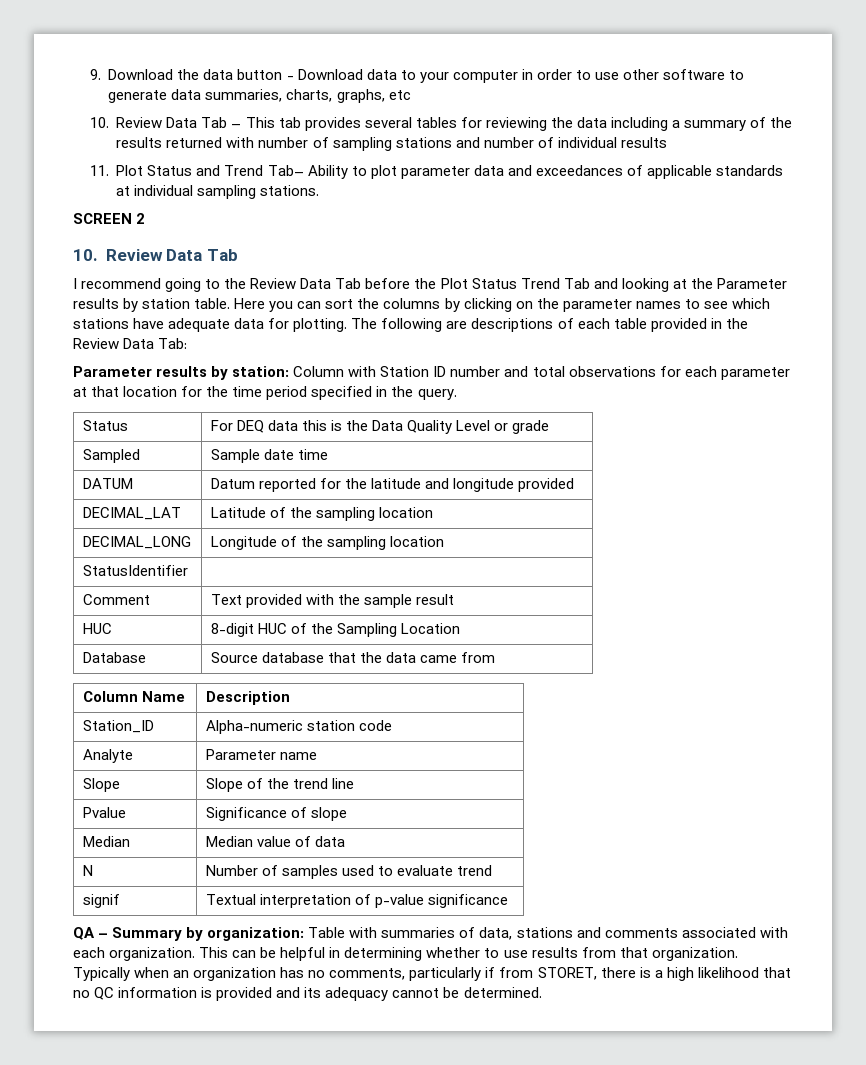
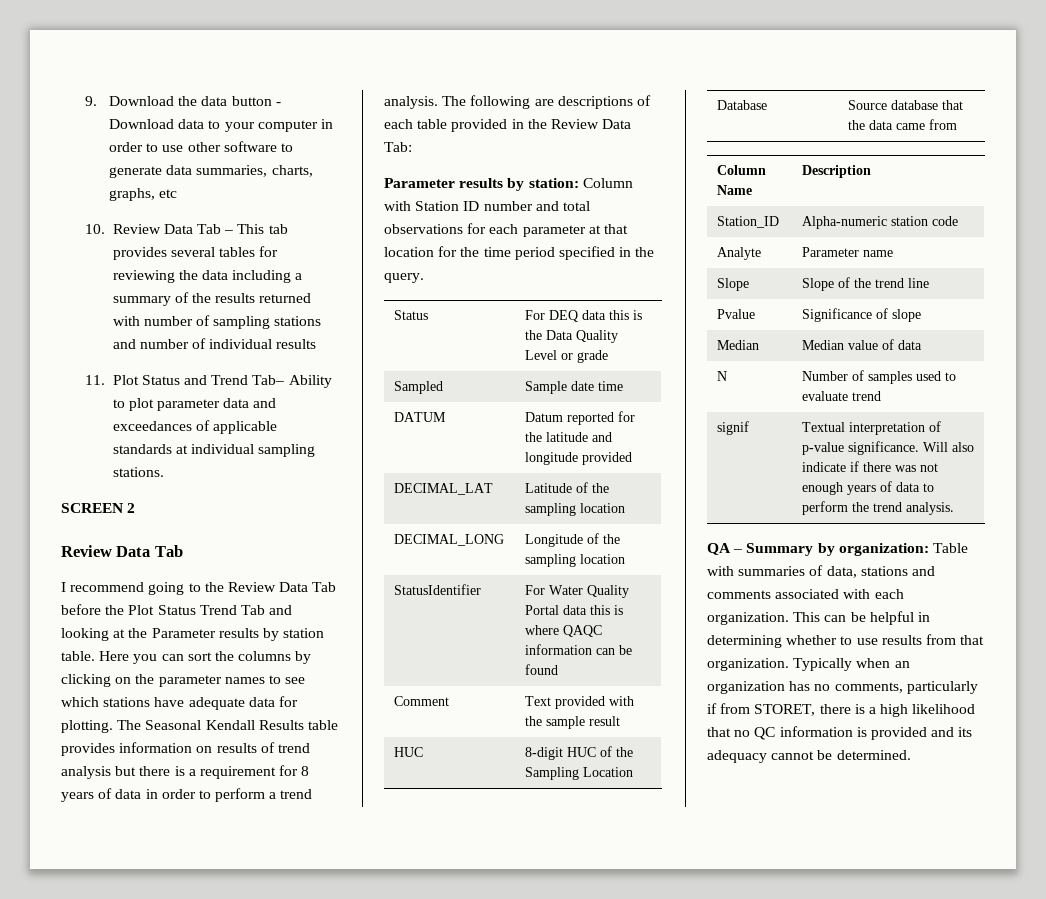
  SCREEN 2
- 10. Review Data Tab
+ Review Data Tab
- The following are descriptions of each table provided in the Review Data Tab:
+ The Seasonal Kendall Results table provides information on results of trend analysis but there is a requirement for 8 years of data in order to perform a trend analysis. The following are descriptions of each table provided in the Review Data Tab:
- StatusIdentifier |
+ StatusIdentifier | For Water Quality Portal data this is where QAQC information can be found
- signif | Textual interpretation of p-value significance
+ signif | Textual interpretation of p-value significance. Will also indicate if there was not enough years of data to perform the trend analysis.

